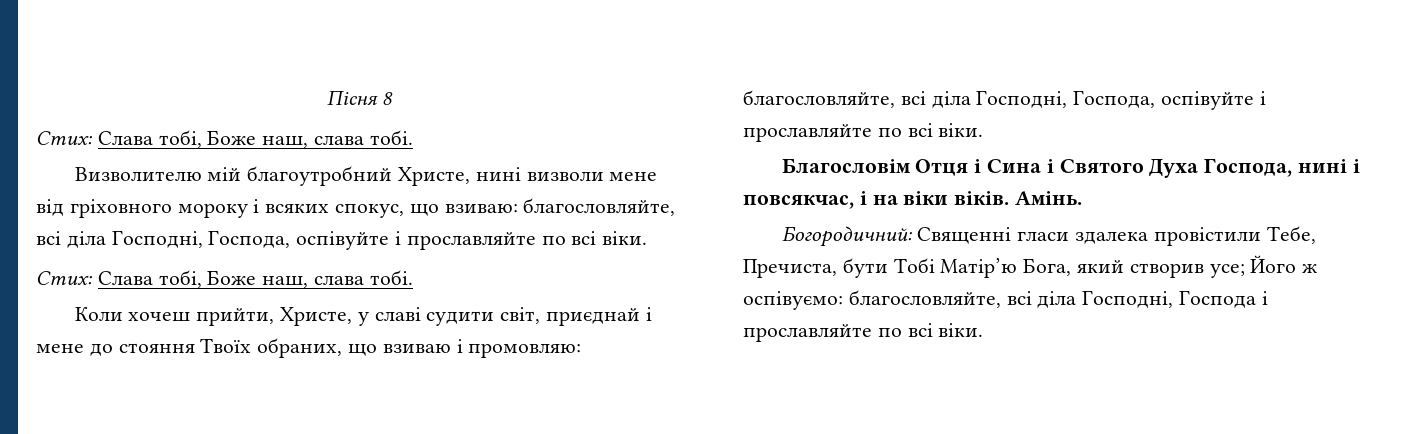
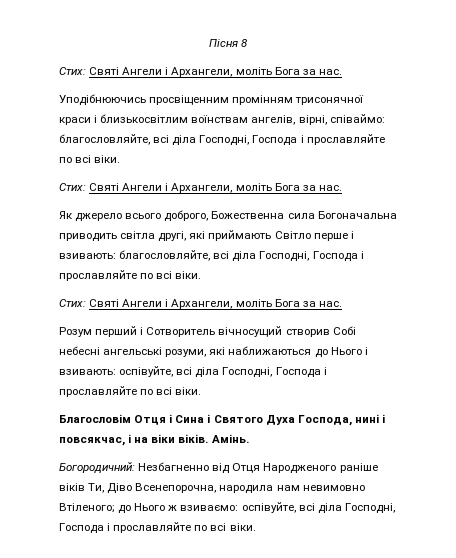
  Пісня 8
- Стих: Слава тобі, Боже наш, слава тобі.
- Визволителю мій благоутробний Христе, нині визволи мене від гріховного мороку і всяких спокус, що взиваю: благословляйте, всі діла Господні, Господа, оспівуйте і прославляйте по всі віки.
- Стих: Слава тобі, Боже наш, слава тобі.
- Коли хочеш прийти, Христе, у славі судити світ, приєднай і мене до стояння Твоїх обраних, що взиваю і промовляю: благословляйте, всі діла Господні, Господа, оспівуйте і прославляйте по всі віки.
+ Стих: Святі Ангели і Архангели, моліть Бога за нас.
+ Уподібнюючись просвіщенним промінням трисонячної краси і близькосвітлим воїнствам ангелів, вірні, співаймо: благословляйте, всі діла Господні, Господа і прославляйте по всі віки.
+ Стих: Святі Ангели і Архангели, моліть Бога за нас.
+ Як джерело всього доброго, Божественна сила Богоначальна приводить світла другі, які приймають Світло перше і взивають: благословляйте, всі діла Господні, Господа і прославляйте по всі віки.
+ Стих: Святі Ангели і Архангели, моліть Бога за нас.
+ Розум перший і Сотворитель вічносущий створив Собі небесні ангельські розуми, які наближаються до Нього і взивають: оспівуйте, всі діла Господні, Господа і прославляйте по всі віки.
- Богородичний: Священні гласи здалека провістили Тебе, Пречиста, бути Тобі Матір’ю Бога, який створив усе; Його ж оспівуємо: благословляйте, всі діла Господні, Господа і прославляйте по всі віки.
+ Богородичний: Незбагненно від Отця Народженого раніше віків Ти, Діво Всенепорочна, народила нам невимовно Втіленого; до Нього ж взиваємо: оспівуйте, всі діла Господні, Господа і прославляйте по всі віки.

